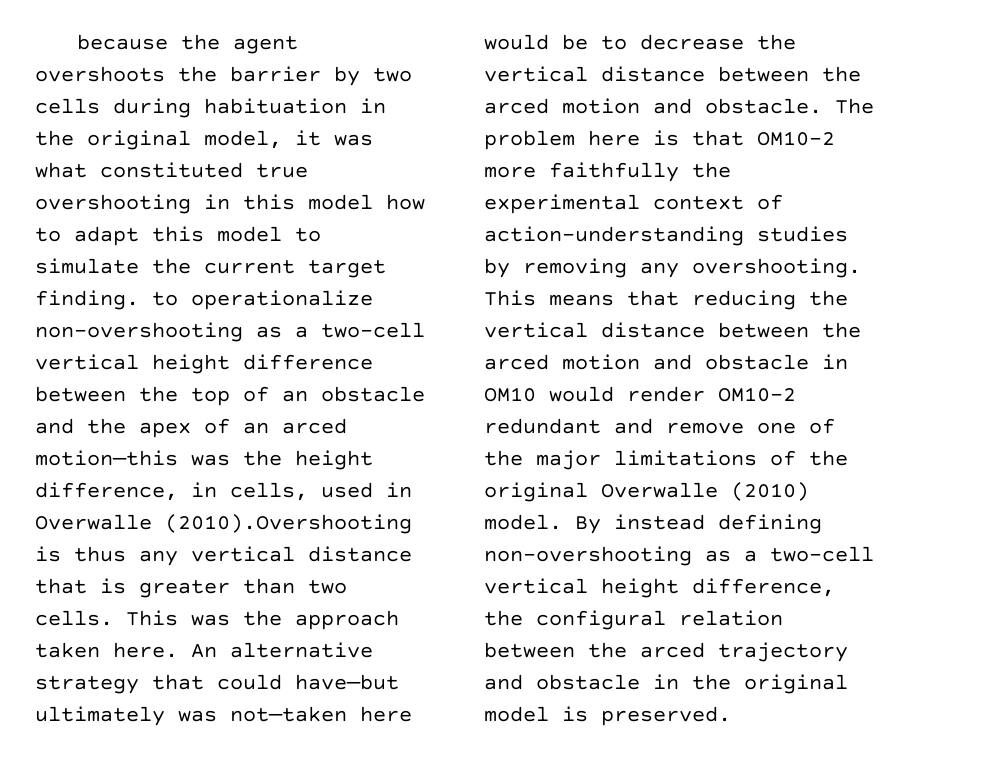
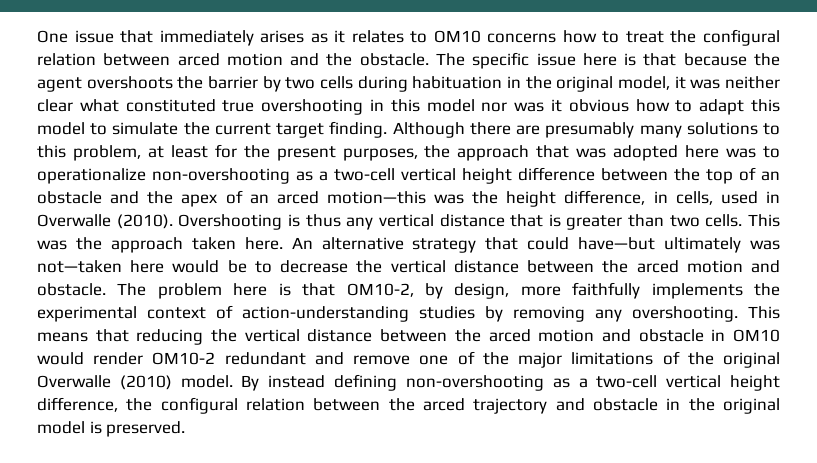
- because the agent overshoots the barrier by two cells during habituation in the original model, it was what constituted true overshooting in this model how to adapt this model to simulate the current target finding. to operationalize non-overshooting as a two-cell vertical height difference between the top of an obstacle and the apex of an arced motion—this was the height difference, in cells, used in Overwalle (2010).Overshooting is thus any vertical distance that is greater than two cells.
+ One issue that immediately arises as it relates to OM10 concerns how to treat the configural relation between arced motion and the obstacle. The specific issue here is that because the agent overshoots the barrier by two cells during habituation in the original model, it was neither clear what constituted true overshooting in this model nor was it obvious how to adapt this model to simulate the current target finding. Although there are presumably many solutions to this problem, at least for the present purposes, the approach that was adopted here was to operationalize non-overshooting as a two-cell vertical height difference between the top of an obstacle and the apex of an arced motion—this was the height difference, in cells, used in Overwalle (2010). Overshooting is thus any vertical distance that is greater than two cells.
- The problem here is that OM10-2 more faithfully the experimental context of action-understanding studies by removing any overshooting.
+ The problem here is that OM10-2, by design, more faithfully implements the experimental context of action-understanding studies by removing any overshooting.

